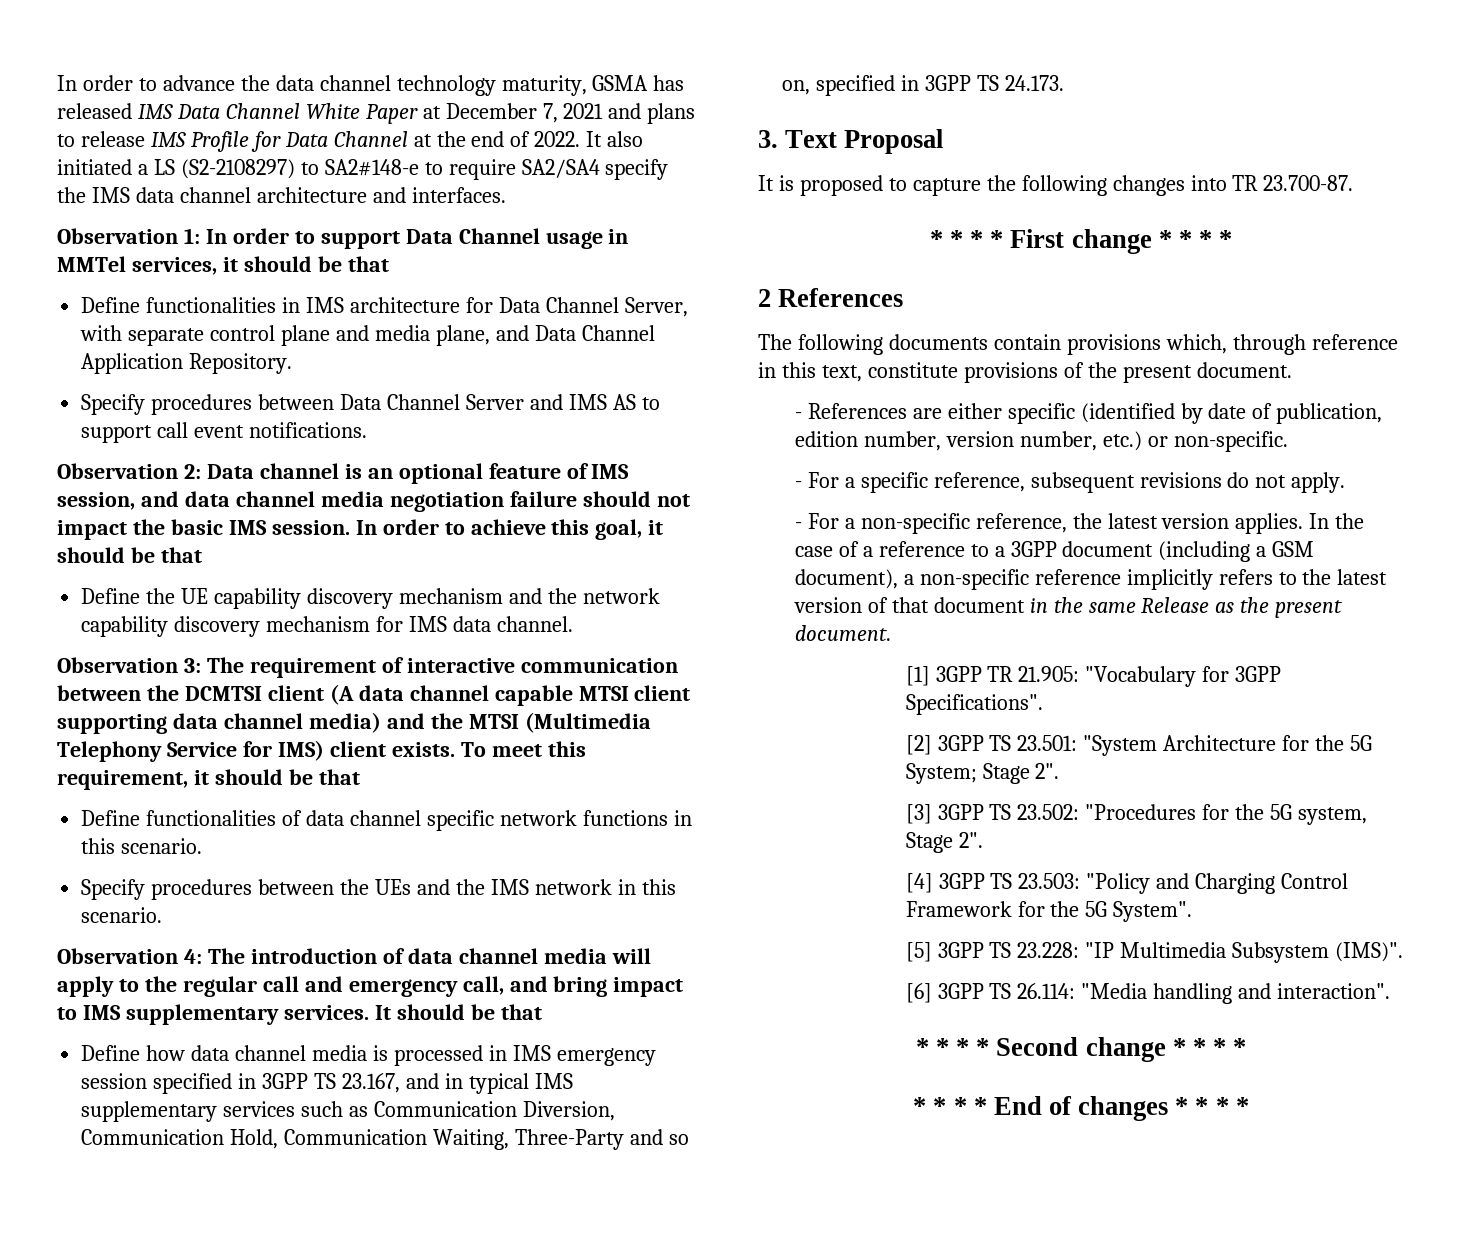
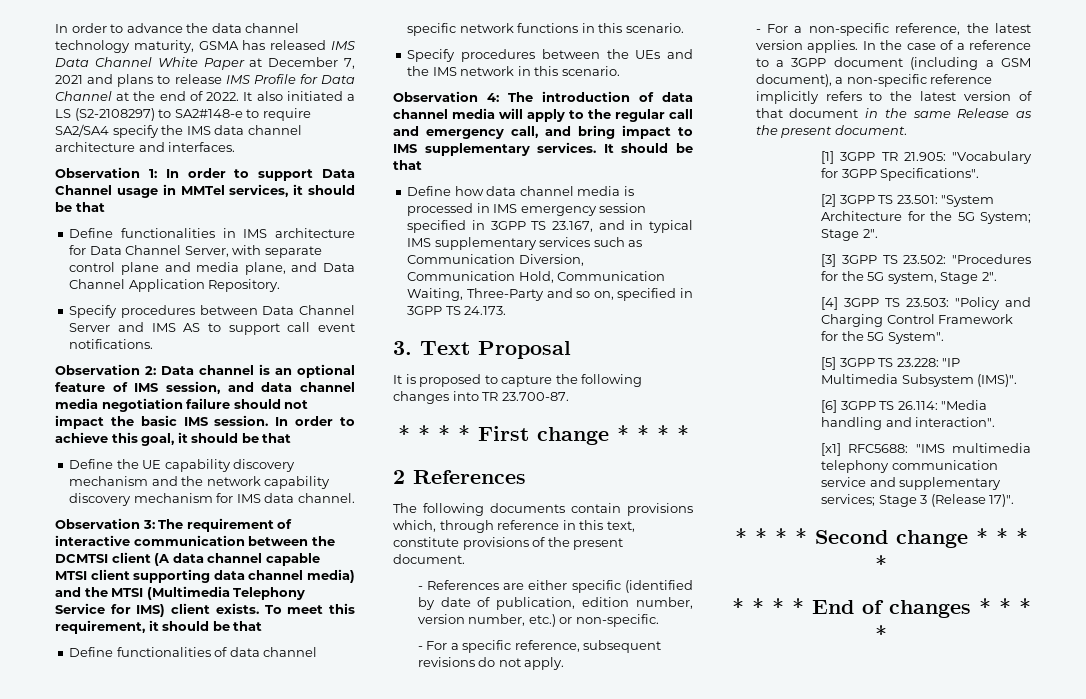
+ [x1] RFC5688: "IMS multimedia telephony communication service and supplementary services; Stage 3 (Release 17)".

